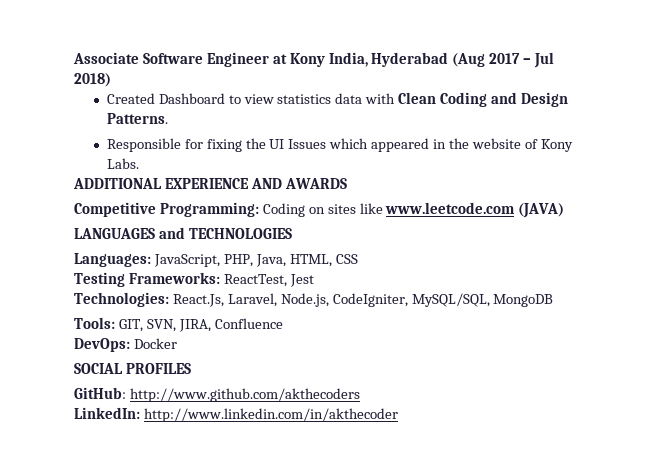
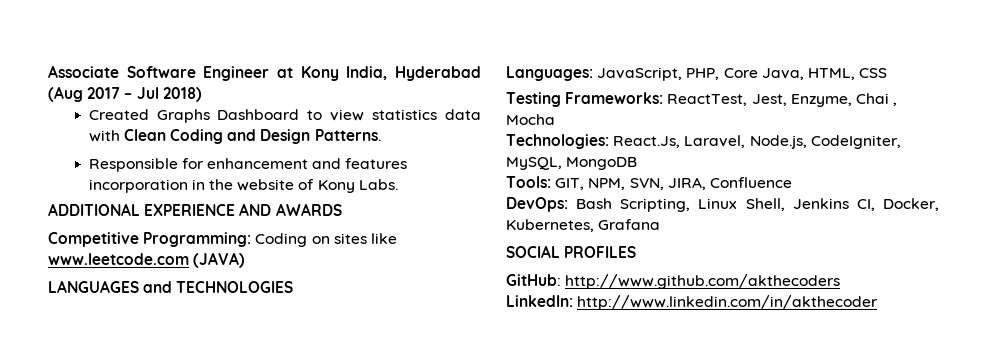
- Created Dashboard to view statistics data with Clean Coding and Design Patterns.
+ Created Graphs Dashboard to view statistics data with Clean Coding and Design Patterns.
- Responsible for fixing the UI Issues which appeared in the website of Kony Labs.
+ Responsible for enhancement and features incorporation in the website of Kony Labs.
- Languages: JavaScript, PHP, Java, HTML, CSS
+ Languages: JavaScript, PHP, Core Java, HTML, CSS
- Testing Frameworks: ReactTest, Jest
+ Testing Frameworks: ReactTest, Jest, Enzyme, Chai , Mocha
- Technologies: React.Js, Laravel, Node.js, CodeIgniter, MySQL/SQL, MongoDB
+ Technologies: React.Js, Laravel, Node.js, CodeIgniter, MySQL, MongoDB
- Tools: GIT, SVN, JIRA, Confluence
+ Tools: GIT, NPM, SVN, JIRA, Confluence
- DevOps: Docker
+ DevOps: Bash Scripting, Linux Shell, Jenkins CI, Docker, Kubernetes, Grafana

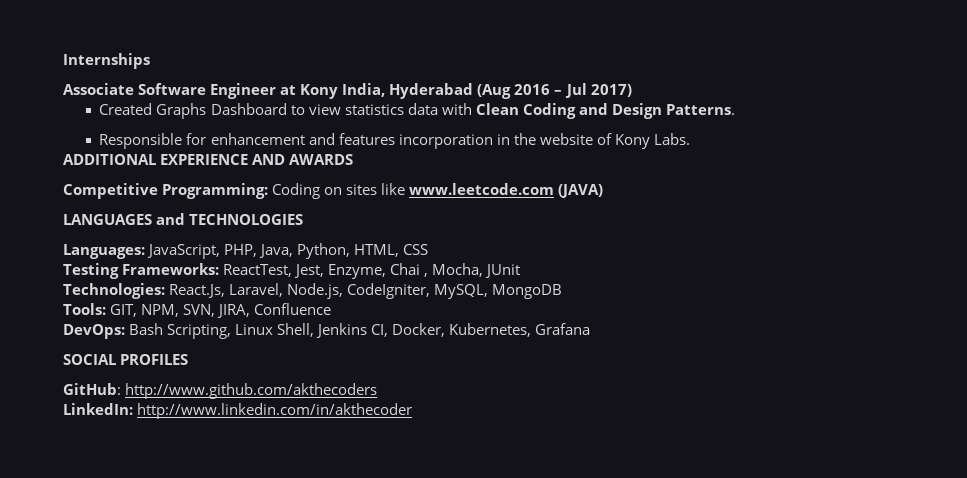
+ Internships
- Associate Software Engineer at Kony India, Hyderabad (Aug 2017 – Jul 2018)
+ Associate Software Engineer at Kony India, Hyderabad (Aug 2016 – Jul 2017)
- Languages: JavaScript, PHP, Core Java, HTML, CSS
+ Languages: JavaScript, PHP, Java, Python, HTML, CSS
- Testing Frameworks: ReactTest, Jest, Enzyme, Chai , Mocha
+ Testing Frameworks: ReactTest, Jest, Enzyme, Chai , Mocha, JUnit

